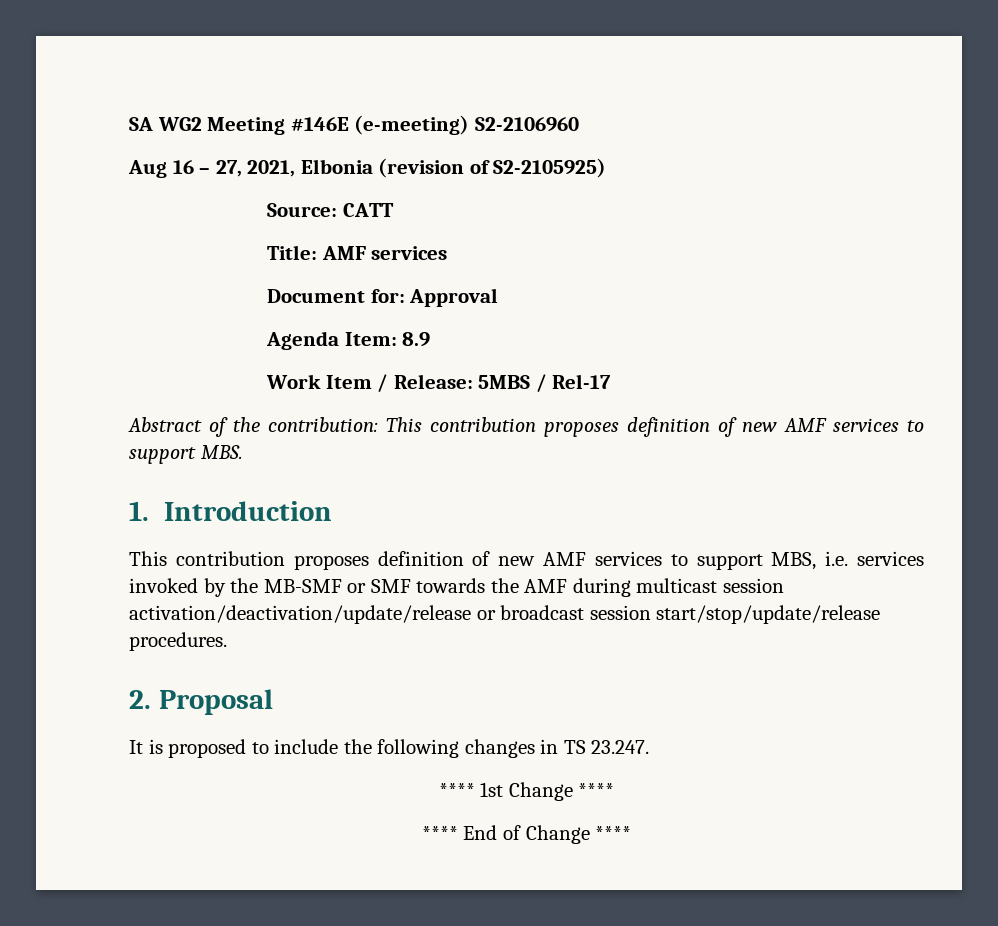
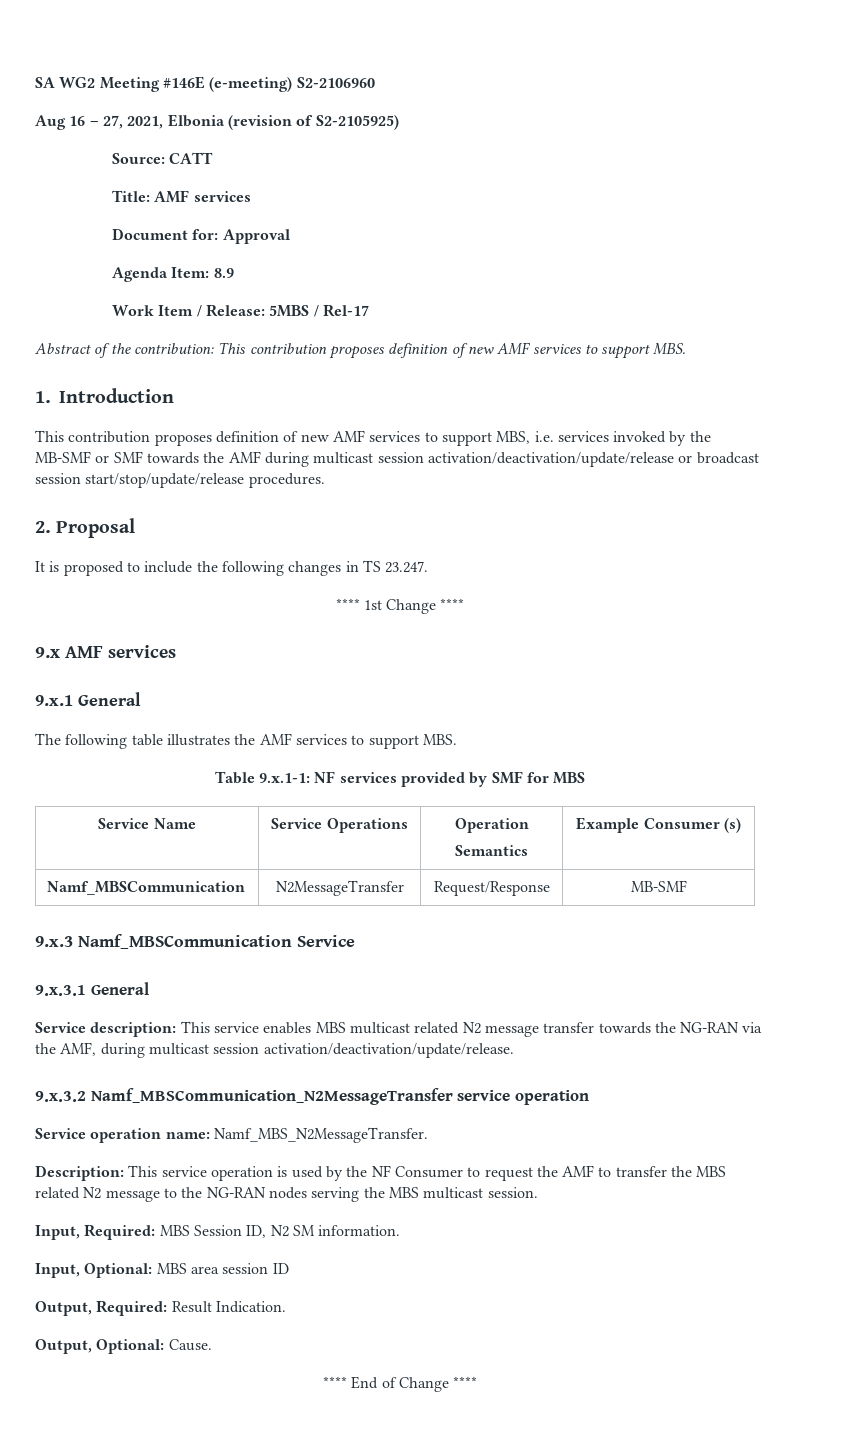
+ 9.x AMF services
+ 9.x.1 General
+ The following table illustrates the AMF services to support MBS.
+ Table 9.x.1-1: NF services provided by SMF for MBS
+ Service Name | Service Operations | Operation
+ Semantics | Example Consumer (s)
+ Namf_MBSCommunication | N2MessageTransfer | Request/Response | MB-SMF
+ 9.x.3 Namf_MBSCommunication Service
+ 9.x.3.1 General
+ Service description: This service enables MBS multicast related N2 message transfer towards the NG-RAN via the AMF, during multicast session activation/deactivation/update/release.
+ 9.x.3.2 Namf_MBSCommunication_N2MessageTransfer service operation
+ Service operation name: Namf_MBS_N2MessageTransfer.
+ Description: This service operation is used by the NF Consumer to request the AMF to transfer the MBS related N2 message to the NG-RAN nodes serving the MBS multicast session.
+ Input, Required: MBS Session ID, N2 SM information.
+ Input, Optional: MBS area session ID
+ Output, Required: Result Indication.
+ Output, Optional: Cause.

